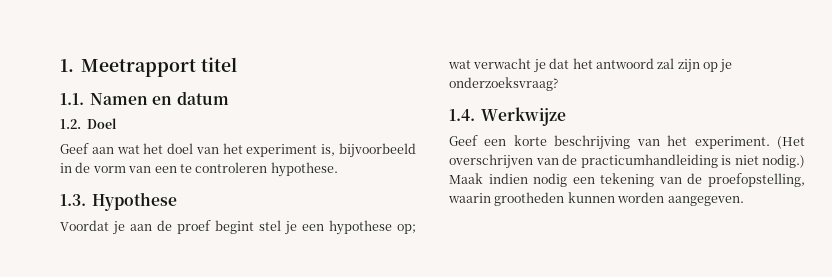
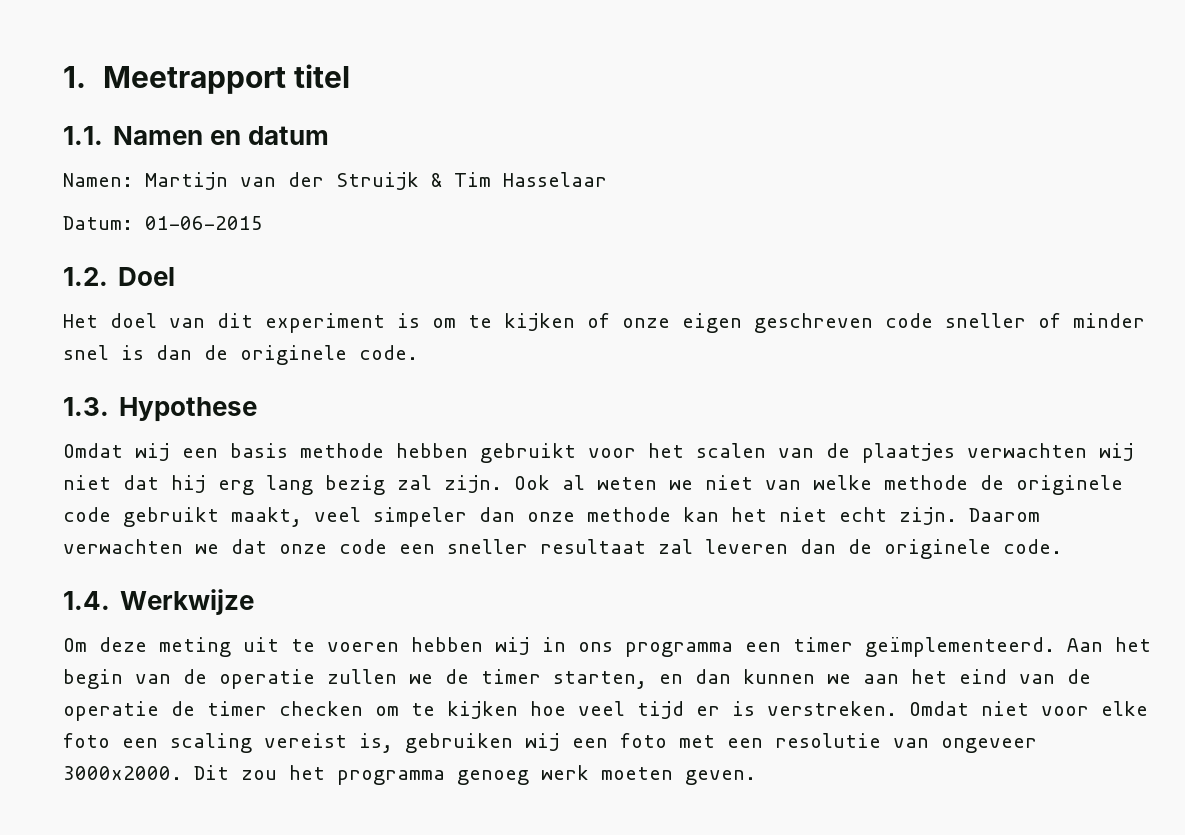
+ Namen: Martijn van der Struijk & Tim Hasselaar
+ Datum: 01-06-2015
  1.2. Doel
- Geef aan wat het doel van het experiment is, bijvoorbeeld in de vorm van een te controleren hypothese.
+ Het doel van dit experiment is om te kijken of onze eigen geschreven code sneller of minder snel is dan de originele code.
  1.3. Hypothese
- Voordat je aan de proef begint stel je een hypothese op; wat verwacht je dat het antwoord zal zijn op je onderzoeksvraag?
+ Omdat wij een basis methode hebben gebruikt voor het scalen van de plaatjes verwachten wij niet dat hij erg lang bezig zal zijn. Ook al weten we niet van welke methode de originele code gebruikt maakt, veel simpeler dan onze methode kan het niet echt zijn. Daarom verwachten we dat onze code een sneller resultaat zal leveren dan de originele code.
  1.4. Werkwijze
- Geef een korte beschrijving van het experiment. (Het overschrijven van de practicumhandleiding is niet nodig.) Maak indien nodig een tekening van de proefopstelling, waarin grootheden kunnen worden aangegeven.
+ Om deze meting uit te voeren hebben wij in ons programma een timer geïmplementeerd. Aan het begin van de operatie zullen we de timer starten, en dan kunnen we aan het eind van de operatie de timer checken om te kijken hoe veel tijd er is verstreken. Omdat niet voor elke foto een scaling vereist is, gebruiken wij een foto met een resolutie van ongeveer 3000x2000. Dit zou het programma genoeg werk moeten geven.

